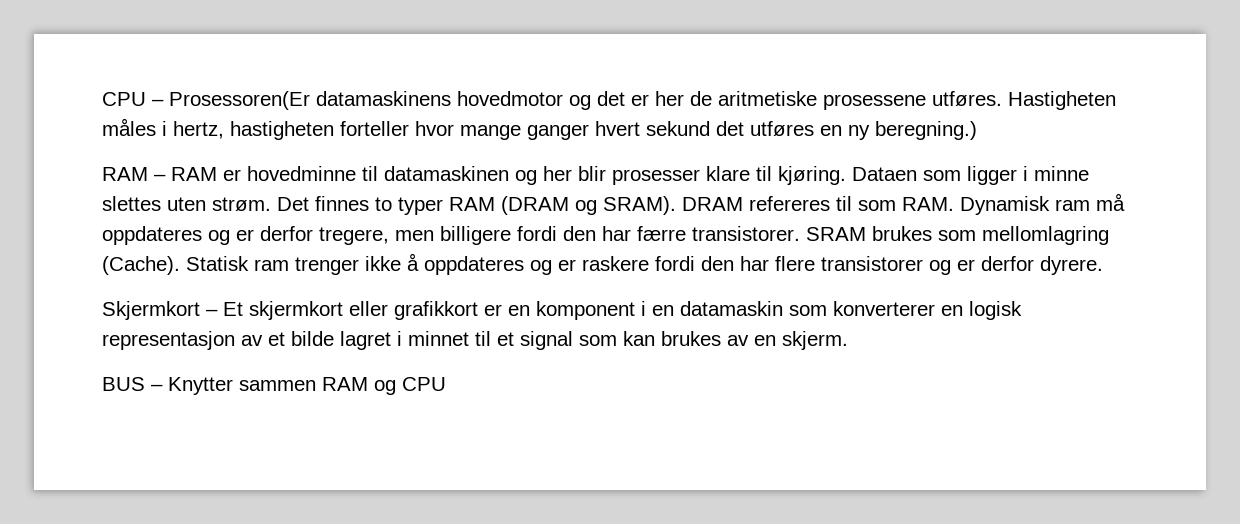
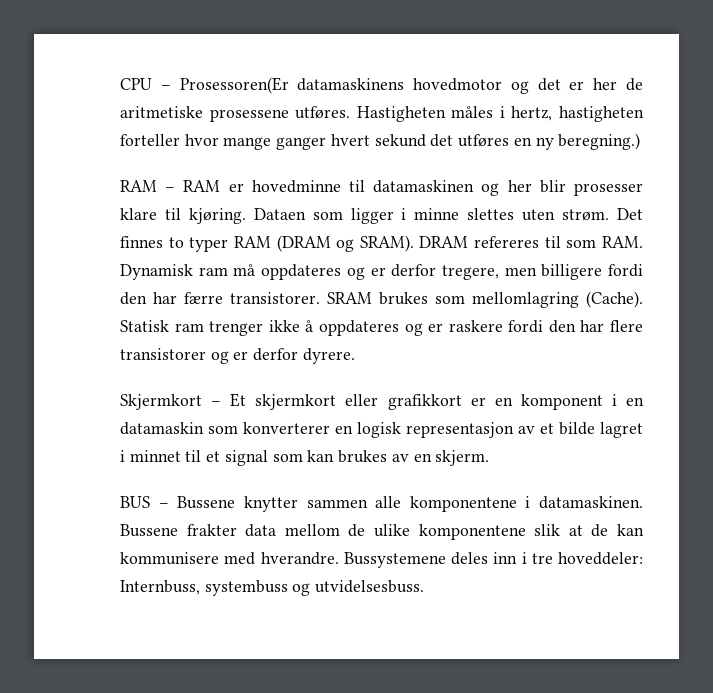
- BUS – Knytter sammen RAM og CPU
+ BUS – Bussene knytter sammen alle komponentene i datamaskinen. Bussene frakter data mellom de ulike komponentene slik at de kan kommunisere med hverandre. Bussystemene deles inn i tre hoveddeler: Internbuss, systembuss og utvidelsesbuss.

